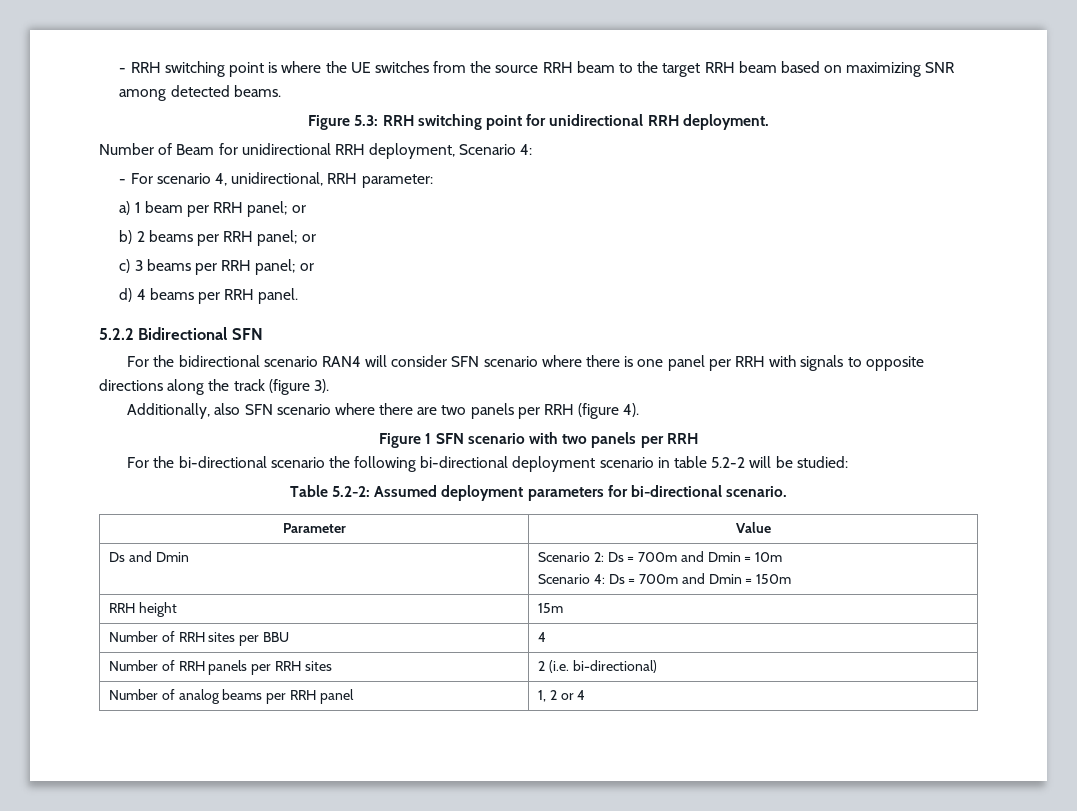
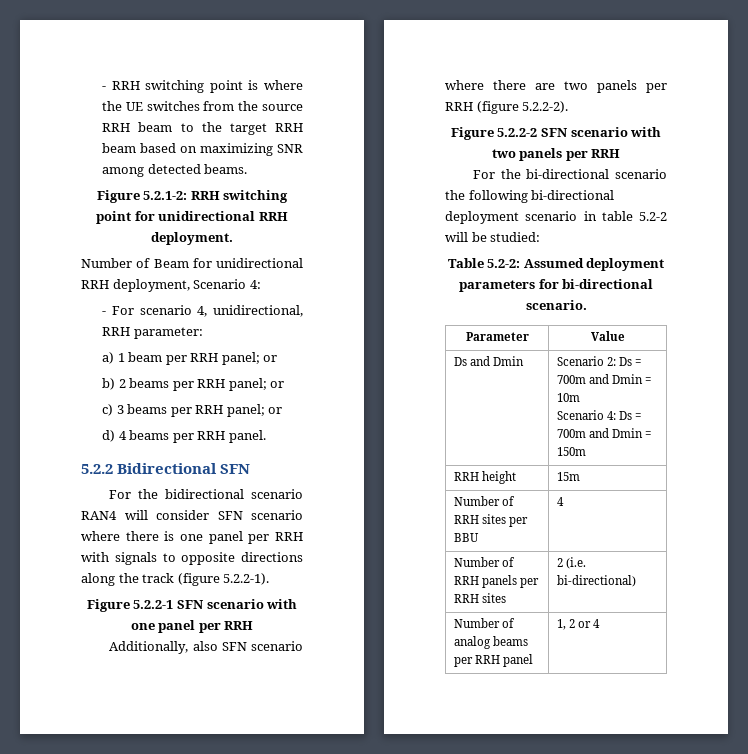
- Figure 5.3: RRH switching point for unidirectional RRH deployment.
+ Figure 5.2.1-2: RRH switching point for unidirectional RRH deployment.
- For the bidirectional scenario RAN4 will consider SFN scenario where there is one panel per RRH with signals to opposite directions along the track (figure 3).
+ For the bidirectional scenario RAN4 will consider SFN scenario where there is one panel per RRH with signals to opposite directions along the track (figure 5.2.2-1).
+ Figure 5.2.2-1 SFN scenario with one panel per RRH
- Additionally, also SFN scenario where there are two panels per RRH (figure 4).
- Figure 1 SFN scenario with two panels per RRH
+ Additionally, also SFN scenario where there are two panels per RRH (figure 5.2.2-2).
+ Figure 5.2.2-2 SFN scenario with two panels per RRH

